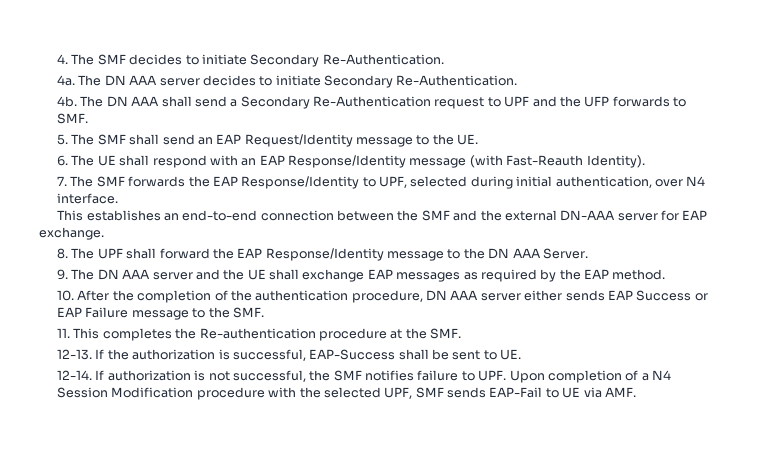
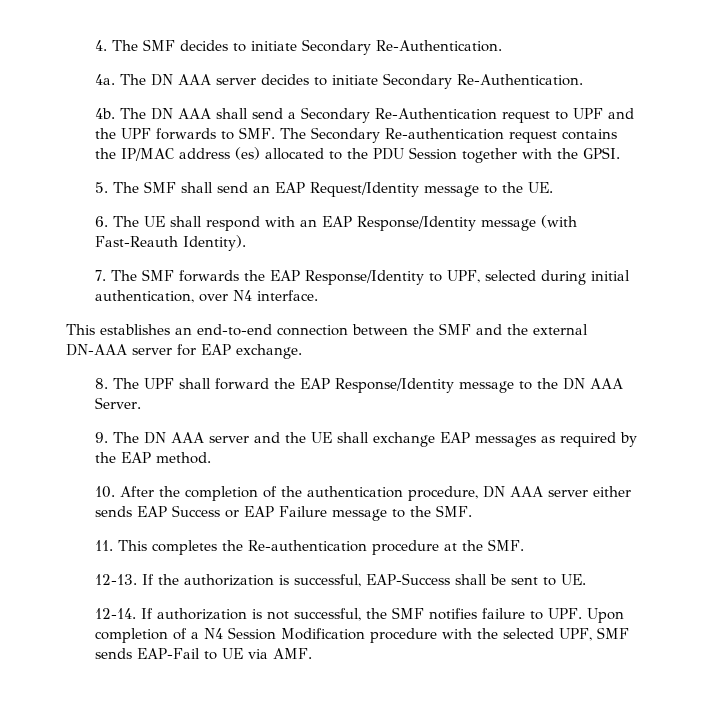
- The DN AAA shall send a Secondary Re-Authentication request to UPF and the UFP forwards to SMF.
+ The DN AAA shall send a Secondary Re-Authentication request to UPF and the UPF forwards to SMF. The Secondary Re-authentication request contains the IP/MAC address (es) allocated to the PDU Session together with the GPSI.

